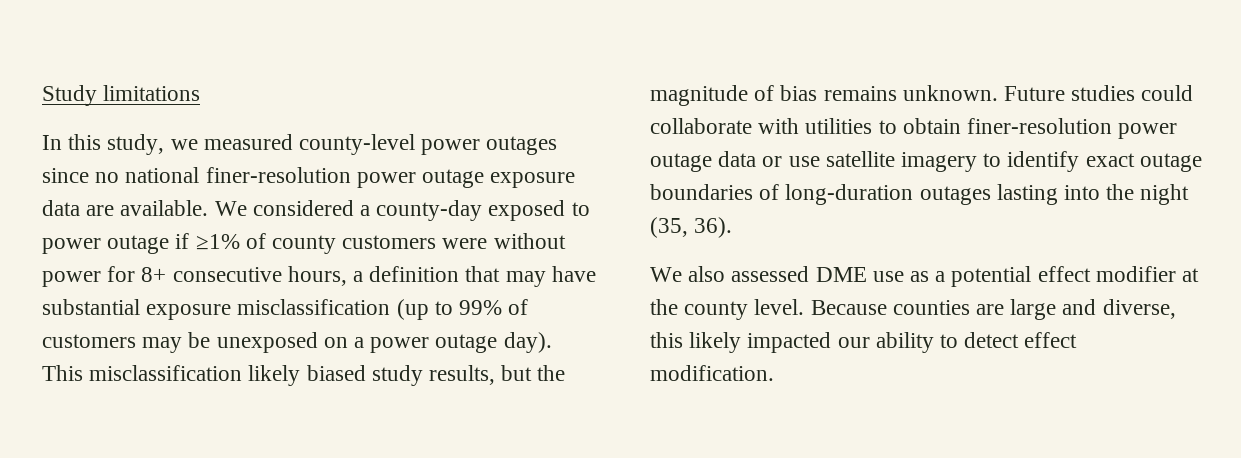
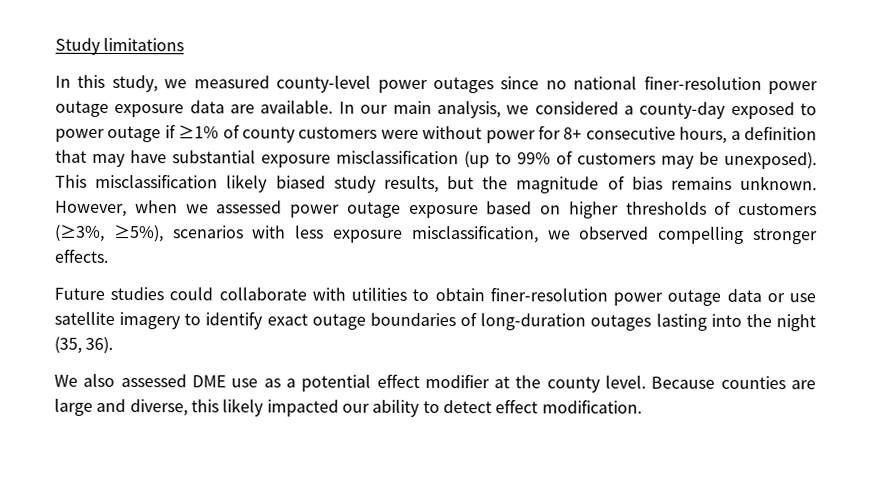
- We considered a county-day exposed to power outage if ≥1% of county customers were without power for 8+ consecutive hours, a definition that may have substantial exposure misclassification (up to 99% of customers may be unexposed on a power outage day).
+ In our main analysis, we considered a county-day exposed to power outage if ≥1% of county customers were without power for 8+ consecutive hours, a definition that may have substantial exposure misclassification (up to 99% of customers may be unexposed).
- This misclassification likely biased study results, but the magnitude of bias remains unknown. Future studies could collaborate with utilities to obtain finer-resolution power outage data or use satellite imagery to identify exact outage boundaries of long-duration outages lasting into the night (35, 36).
+ This misclassification likely biased study results, but the magnitude of bias remains unknown. However, when we assessed power outage exposure based on higher thresholds of customers (≥3%, ≥5%), scenarios with less exposure misclassification, we observed compelling stronger effects.
+ Future studies could collaborate with utilities to obtain finer-resolution power outage data or use satellite imagery to identify exact outage boundaries of long-duration outages lasting into the night (35, 36).

